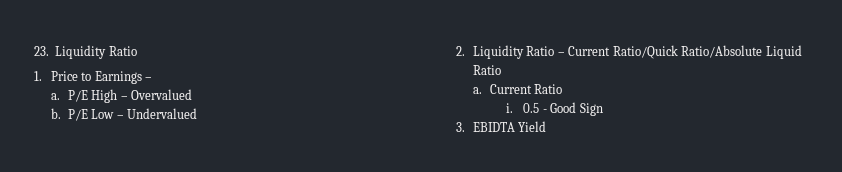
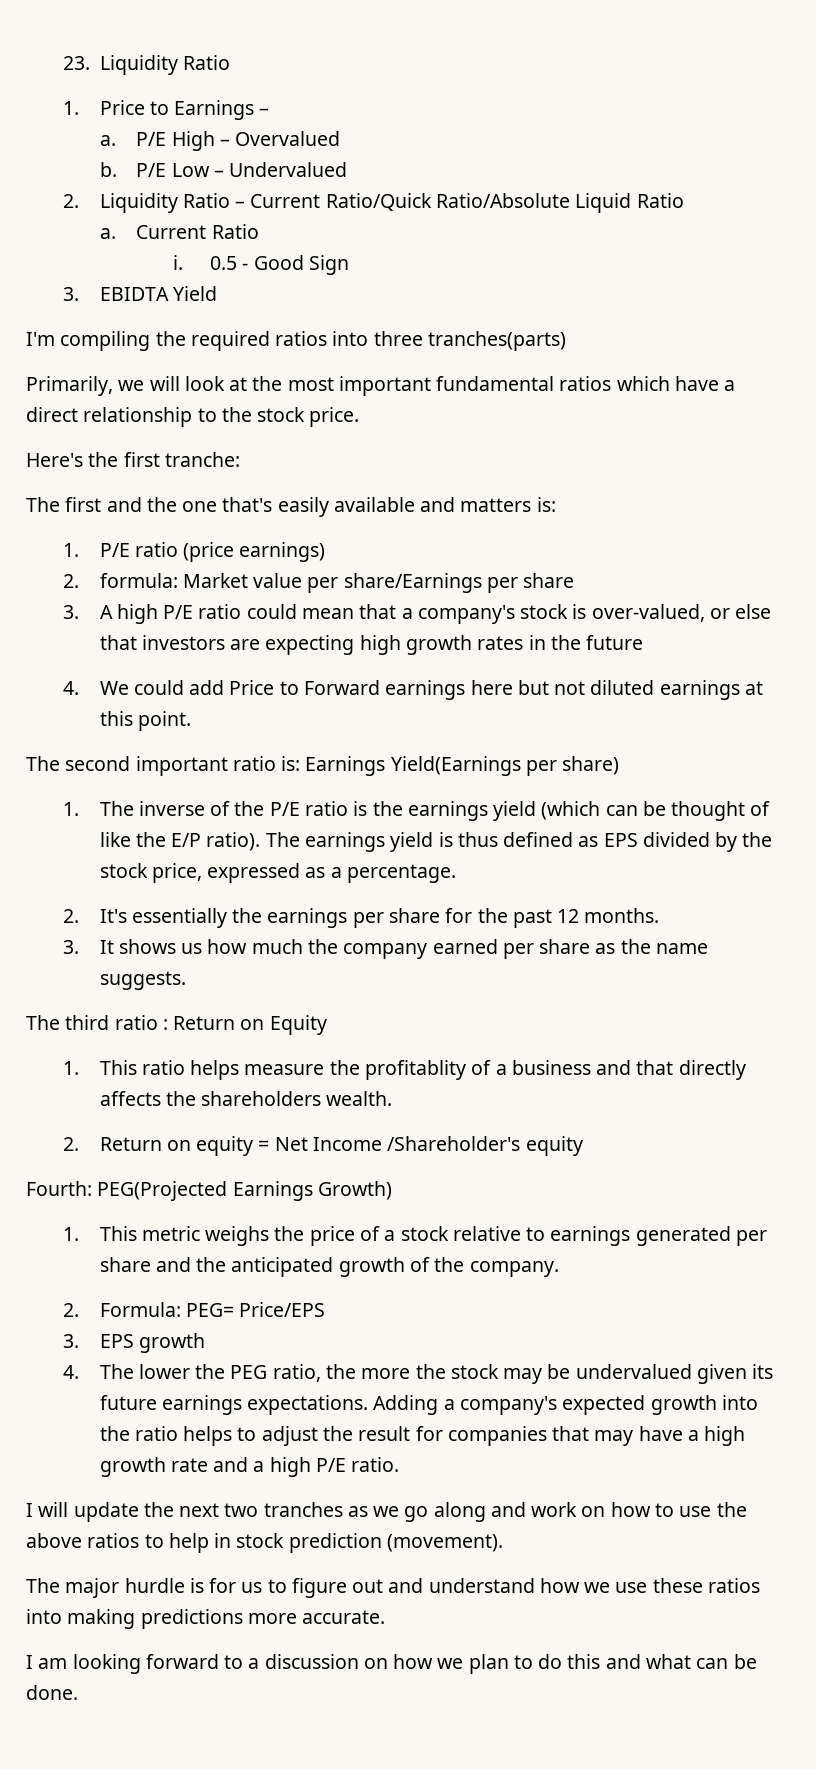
+ I'm compiling the required ratios into three tranches(parts)
+ Primarily, we will look at the most important fundamental ratios which have a direct relationship to the stock price.
+ Here's the first tranche:
+ The first and the one that's easily available and matters is:
+ 1. P/E ratio (price earnings)
+ 2. formula: Market value per share/Earnings per share
+ 3. A high P/E ratio could mean that a company's stock is over-valued, or else that investors are expecting high growth rates in the future
+ 4. We could add Price to Forward earnings here but not diluted earnings at this point.
+ The second important ratio is: Earnings Yield(Earnings per share)
+ 1. The inverse of the P/E ratio is the earnings yield (which can be thought of like the E/P ratio). The earnings yield is thus defined as EPS divided by the stock price, expressed as a percentage.
+ 2. It's essentially the earnings per share for the past 12 months.
+ 3. It shows us how much the company earned per share as the name suggests.
+ The third ratio : Return on Equity
+ 1. This ratio helps measure the profitablity of a business and that directly affects the shareholders wealth.
+ 2. Return on equity = Net Income /Shareholder's equity
+ Fourth: PEG(Projected Earnings Growth)
+ 1. This metric weighs the price of a stock relative to earnings generated per share and the anticipated growth of the company.
+ 2. Formula: PEG= Price/EPS
+ 3. EPS growth
+ 4. The lower the PEG ratio, the more the stock may be undervalued given its future earnings expectations. Adding a company's expected growth into the ratio helps to adjust the result for companies that may have a high growth rate and a high P/E ratio.
+ I will update the next two tranches as we go along and work on how to use the above ratios to help in stock prediction (movement).
+ The major hurdle is for us to figure out and understand how we use these ratios into making predictions more accurate.
+ I am looking forward to a discussion on how we plan to do this and what can be done.

